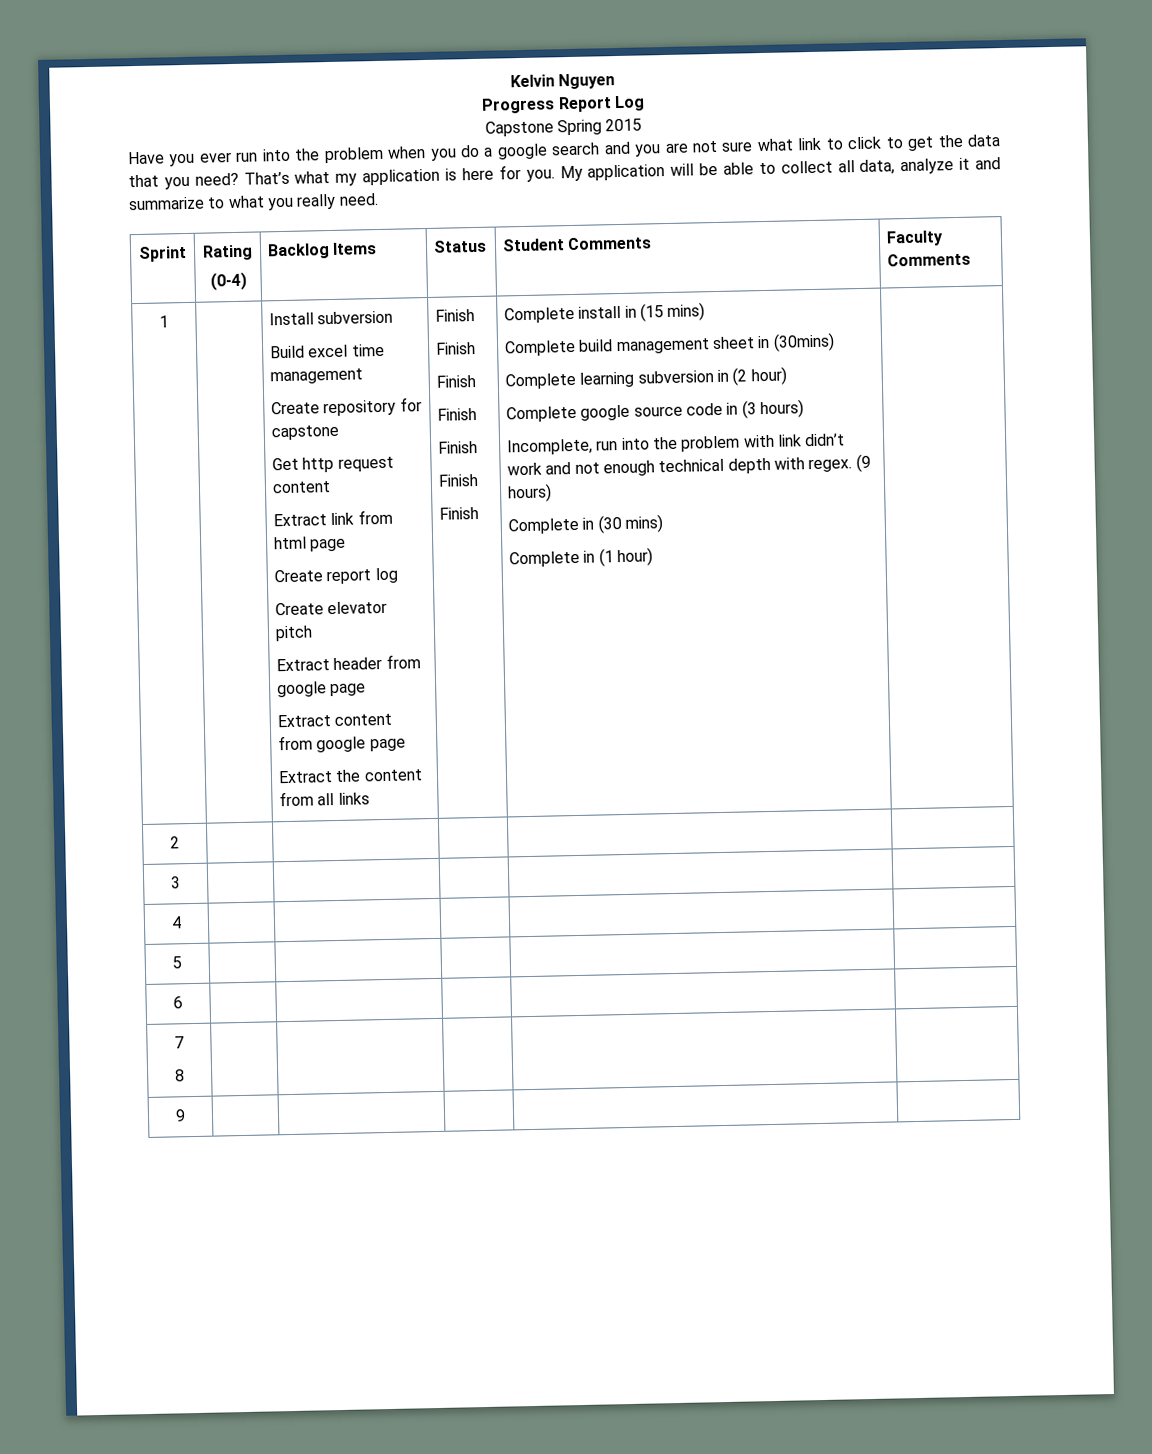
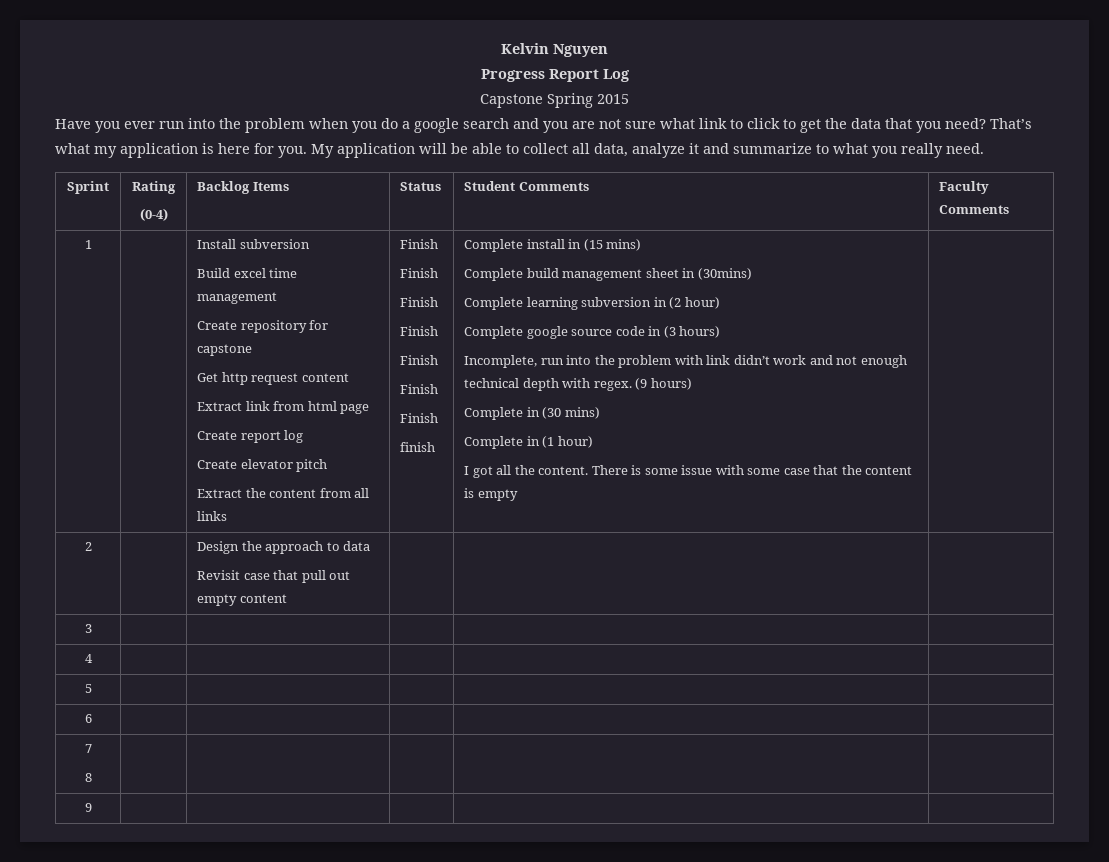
- Extract header from google page
- Extract content from google page
+ finish
- 2 | | | | |
+ I got all the content. There is some issue with some case that the content is empty |
+ 2 | | Design the approach to data
+ Revisit case that pull out empty content | | |

